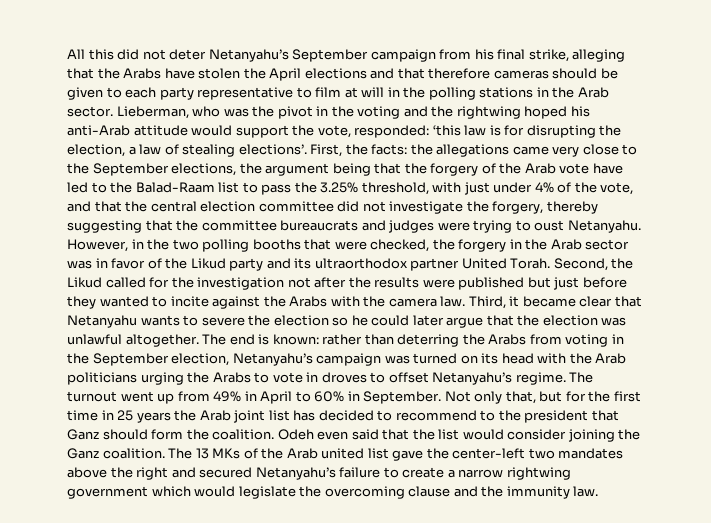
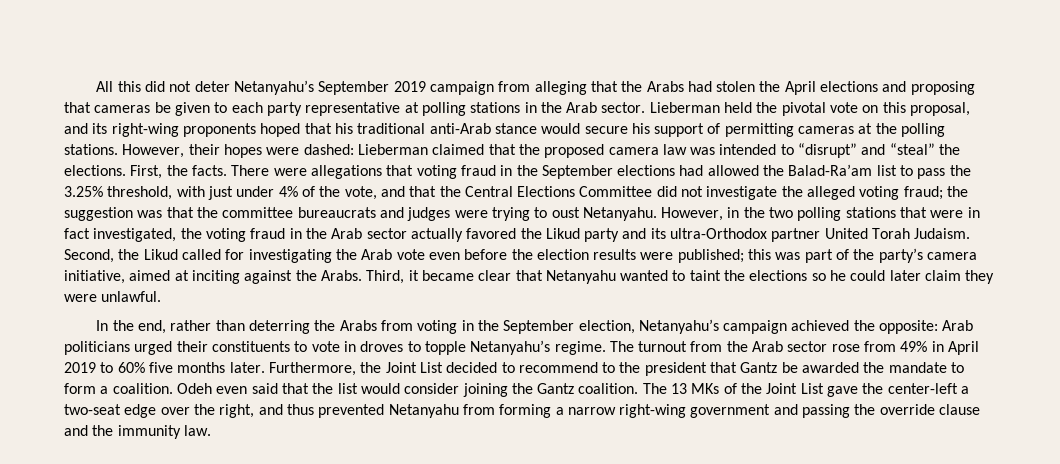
- All this did not deter Netanyahu’s September campaign from his final strike, alleging that the Arabs have stolen the April elections and that therefore cameras should be given to each party representative to film at will in the polling stations in the Arab sector.
+ All this did not deter Netanyahu’s September 2019 campaign from alleging that the Arabs had stolen the April elections and proposing that cameras be given to each party representative at polling stations in the Arab sector.
- Lieberman, who was the pivot in the voting and the rightwing hoped his anti-Arab attitude would support the vote, responded: ‘this law is for disrupting the election, a law of stealing elections’. First, the facts: the allegations came very close to the September elections, the argument being that the forgery of the Arab vote have led to the Balad-Raam list to pass the 3.25% threshold, with just under 4% of the vote, and that the central election committee did not investigate the forgery, thereby suggesting that the committee bureaucrats and judges were trying to oust Netanyahu.
+ Lieberman held the pivotal vote on this proposal, and its right-wing proponents hoped that his traditional anti-Arab stance would secure his support of permitting cameras at the polling stations. However, their hopes were dashed: Lieberman claimed that the proposed camera law was intended to “disrupt” and “steal” the elections. First, the facts. There were allegations that voting fraud in the September elections had allowed the Balad-Ra’am list to pass the 3.25% threshold, with just under 4% of the vote, and that the Central Elections Committee did not investigate the alleged voting fraud; the suggestion was that the committee bureaucrats and judges were trying to oust Netanyahu.
- However, in the two polling booths that were checked, the forgery in the Arab sector was in favor of the Likud party and its ultraorthodox partner United Torah.
+ However, in the two polling stations that were in fact investigated, the voting fraud in the Arab sector actually favored the Likud party and its ultra-Orthodox partner United Torah Judaism.
- Second, the Likud called for the investigation not after the results were published but just before they wanted to incite against the Arabs with the camera law.
+ Second, the Likud called for investigating the Arab vote even before the election results were published; this was part of the party’s camera initiative, aimed at inciting against the Arabs.
- Third, it became clear that Netanyahu wants to severe the election so he could later argue that the election was unlawful altogether. The end is known: rather than deterring the Arabs from voting in the September election, Netanyahu’s campaign was turned on its head with the Arab politicians urging the Arabs to vote in droves to offset Netanyahu’s regime.
+ Third, it became clear that Netanyahu wanted to taint the elections so he could later claim they were unlawful.
+ In the end, rather than deterring the Arabs from voting in the September election, Netanyahu’s campaign achieved the opposite: Arab politicians urged their constituents to vote in droves to topple Netanyahu’s regime.
- The turnout went up from 49% in April to 60% in September. Not only that, but for the first time in 25 years the Arab joint list has decided to recommend to the president that Ganz should form the coalition.
+ The turnout from the Arab sector rose from 49% in April 2019 to 60% five months later. Furthermore, the Joint List decided to recommend to the president that Gantz be awarded the mandate to form a coalition.
- Odeh even said that the list would consider joining the Ganz coalition.
+ Odeh even said that the list would consider joining the Gantz coalition.
- The 13 MKs of the Arab united list gave the center-left two mandates above the right and secured Netanyahu’s failure to create a narrow rightwing government which would legislate the overcoming clause and the immunity law.
+ The 13 MKs of the Joint List gave the center-left a two-seat edge over the right, and thus prevented Netanyahu from forming a narrow right-wing government and passing the override clause and the immunity law.

